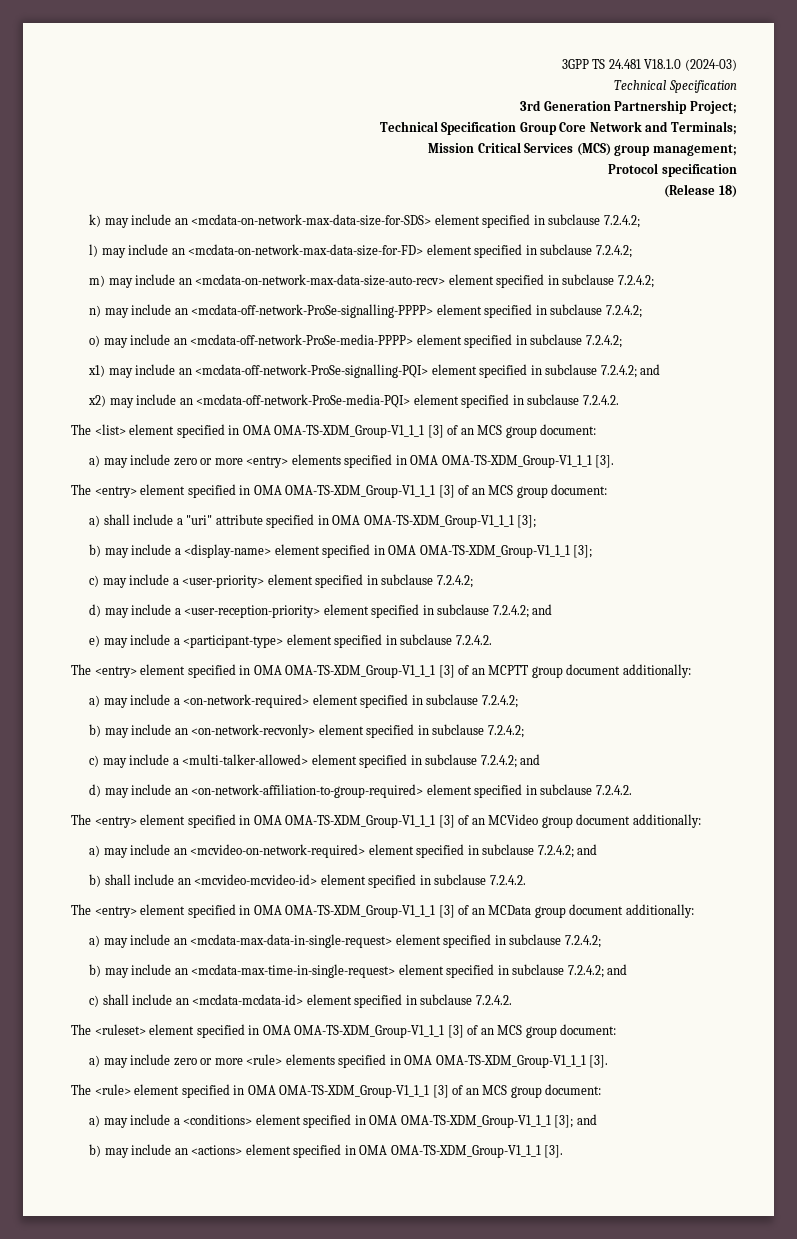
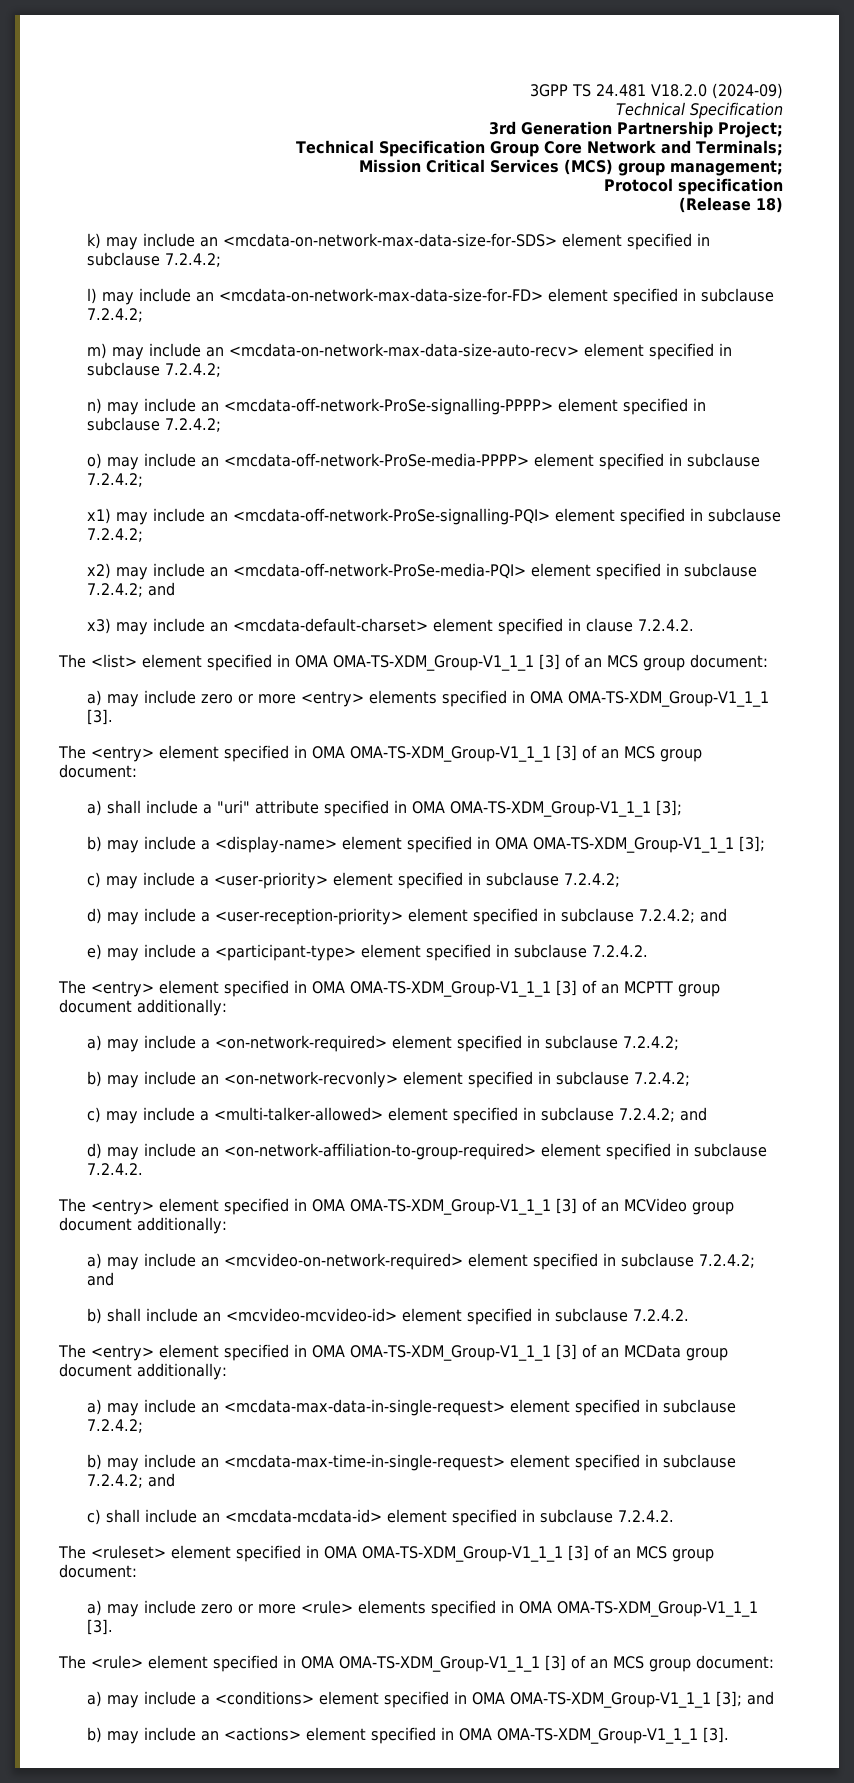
- 3GPP TS 24.481 V18.1.0 (2024-03)
+ 3GPP TS 24.481 V18.2.0 (2024-09)
- x1) may include an <mcdata-off-network-ProSe-signalling-PQI> element specified in subclause 7.2.4.2; and
+ x1) may include an <mcdata-off-network-ProSe-signalling-PQI> element specified in subclause 7.2.4.2;
- x2) may include an <mcdata-off-network-ProSe-media-PQI> element specified in subclause 7.2.4.2.
+ x2) may include an <mcdata-off-network-ProSe-media-PQI> element specified in subclause 7.2.4.2; and
+ x3) may include an <mcdata-default-charset> element specified in clause 7.2.4.2.

